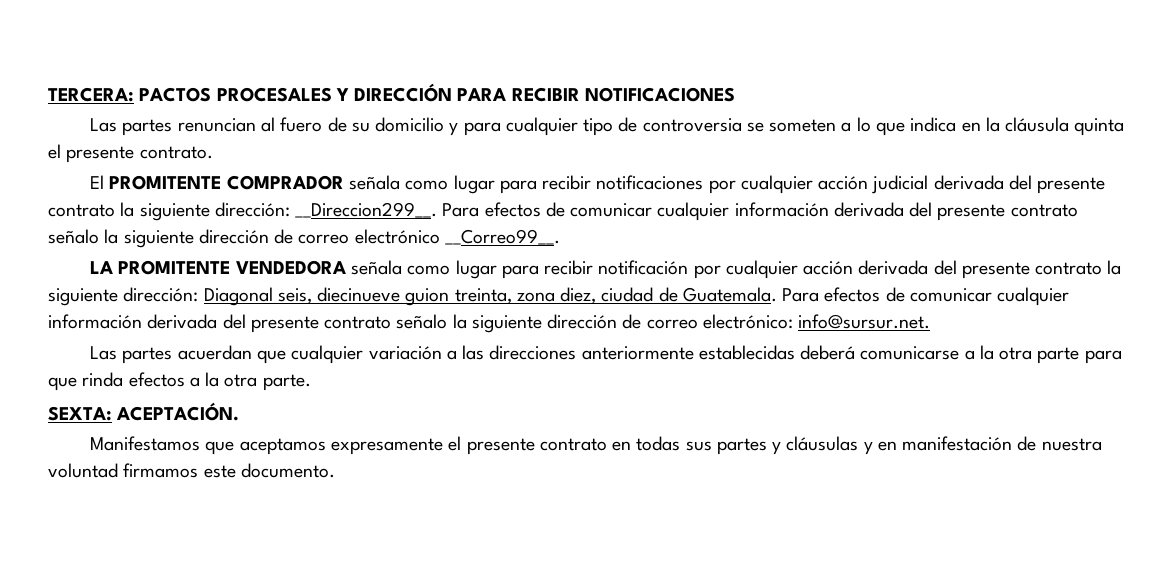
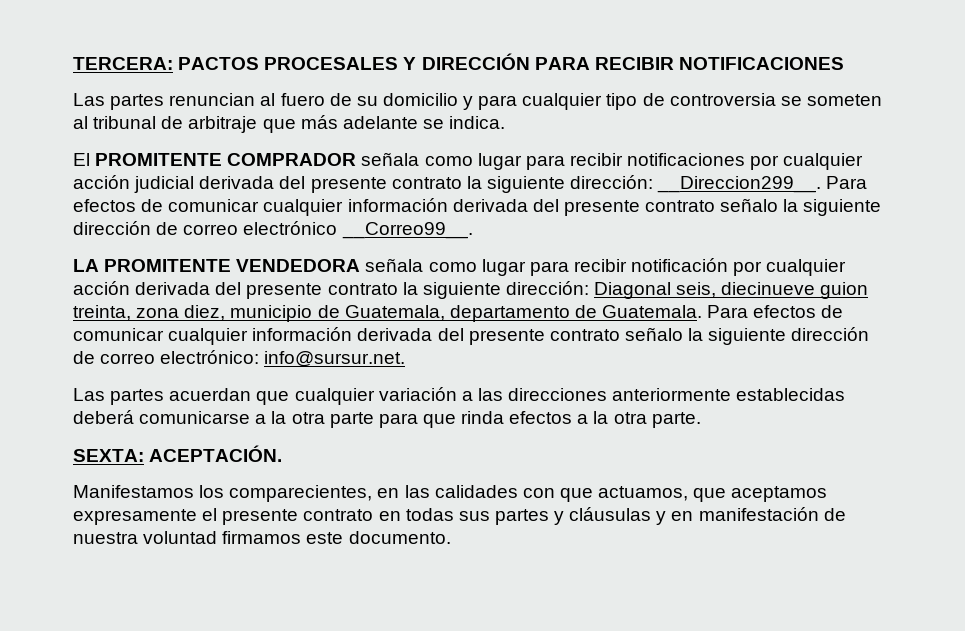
- Las partes renuncian al fuero de su domicilio y para cualquier tipo de controversia se someten a lo que indica en la cláusula quinta el presente contrato.
+ Las partes renuncian al fuero de su domicilio y para cualquier tipo de controversia se someten al tribunal de arbitraje que más adelante se indica.
- LA PROMITENTE VENDEDORA señala como lugar para recibir notificación por cualquier acción derivada del presente contrato la siguiente dirección: Diagonal seis, diecinueve guion treinta, zona diez, ciudad de Guatemala.
+ LA PROMITENTE VENDEDORA señala como lugar para recibir notificación por cualquier acción derivada del presente contrato la siguiente dirección: Diagonal seis, diecinueve guion treinta, zona diez, municipio de Guatemala, departamento de Guatemala.
- Manifestamos que aceptamos expresamente el presente contrato en todas sus partes y cláusulas y en manifestación de nuestra voluntad firmamos este documento.
+ Manifestamos los comparecientes, en las calidades con que actuamos, que aceptamos expresamente el presente contrato en todas sus partes y cláusulas y en manifestación de nuestra voluntad firmamos este documento.

